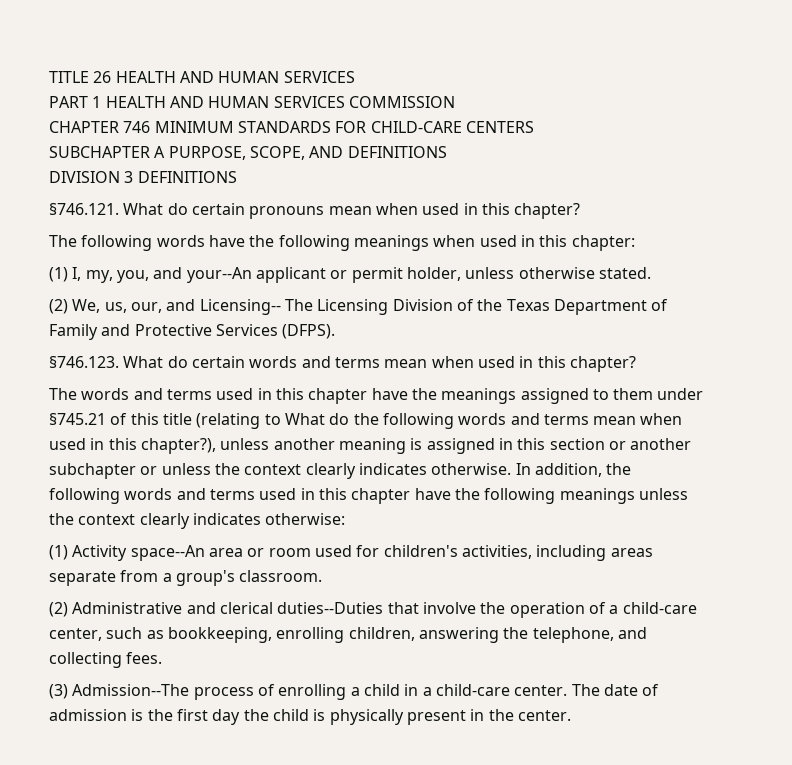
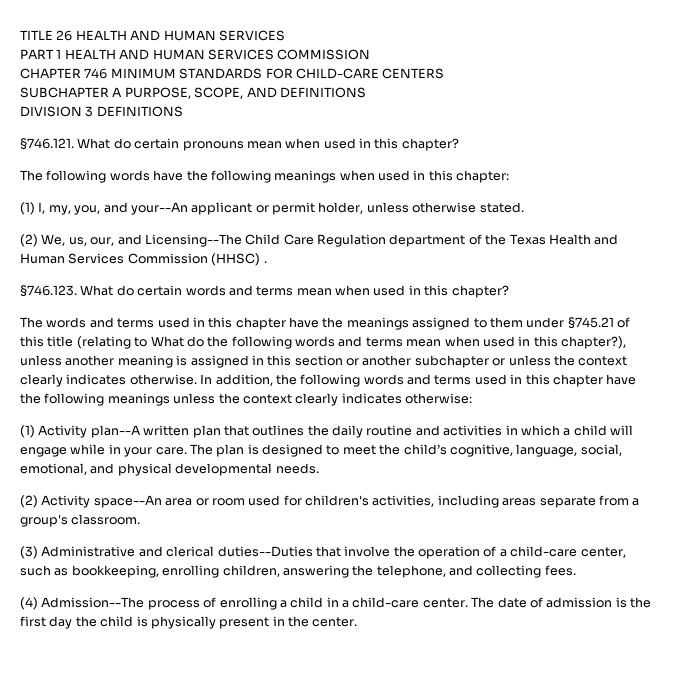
- (2) We, us, our, and Licensing-- The Licensing Division of the Texas Department of Family and Protective Services (DFPS).
+ (2) We, us, our, and Licensing--The Child Care Regulation department of the Texas Health and Human Services Commission (HHSC) .
- (1) Activity space--An area or room used for children's activities, including areas separate from a group's classroom.
+ (1) Activity plan--A written plan that outlines the daily routine and activities in which a child will engage while in your care. The plan is designed to meet the child’s cognitive, language, social, emotional, and physical developmental needs.
+ (2) Activity space--An area or room used for children's activities, including areas separate from a group's classroom.
- (2) Administrative and clerical duties--Duties that involve the operation of a child-care center, such as bookkeeping, enrolling children, answering the telephone, and collecting fees.
+ (3) Administrative and clerical duties--Duties that involve the operation of a child-care center, such as bookkeeping, enrolling children, answering the telephone, and collecting fees.
- (3) Admission--The process of enrolling a child in a child-care center.
+ (4) Admission--The process of enrolling a child in a child-care center.

